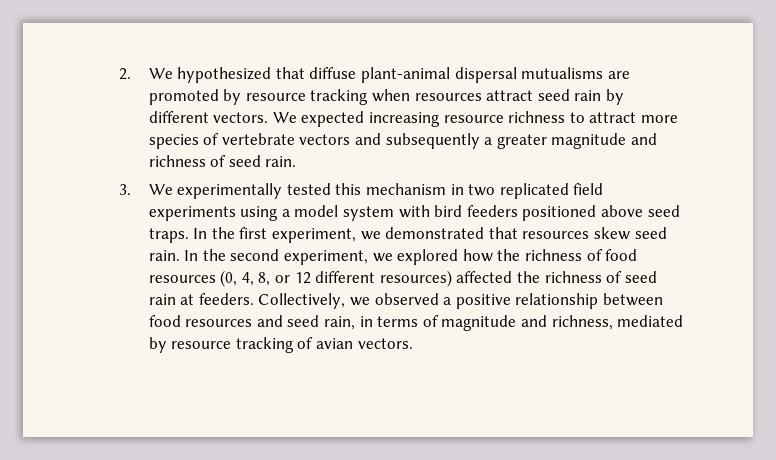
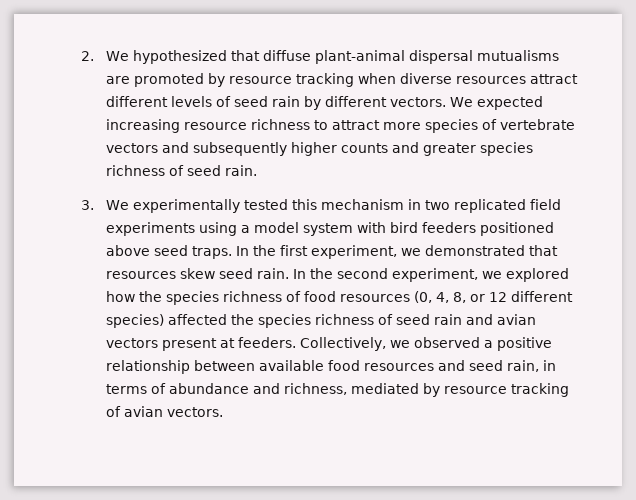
- 2. We hypothesized that diffuse plant-animal dispersal mutualisms are promoted by resource tracking when resources attract seed rain by different vectors.
+ 2. We hypothesized that diffuse plant-animal dispersal mutualisms are promoted by resource tracking when diverse resources attract different levels of seed rain by different vectors.
- We expected increasing resource richness to attract more species of vertebrate vectors and subsequently a greater magnitude and richness of seed rain.
+ We expected increasing resource richness to attract more species of vertebrate vectors and subsequently higher counts and greater species richness of seed rain.
- In the second experiment, we explored how the richness of food resources (0, 4, 8, or 12 different resources) affected the richness of seed rain at feeders.
+ In the second experiment, we explored how the species richness of food resources (0, 4, 8, or 12 different species) affected the species richness of seed rain and avian vectors present at feeders.
- Collectively, we observed a positive relationship between food resources and seed rain, in terms of magnitude and richness, mediated by resource tracking of avian vectors.
+ Collectively, we observed a positive relationship between available food resources and seed rain, in terms of abundance and richness, mediated by resource tracking of avian vectors.

